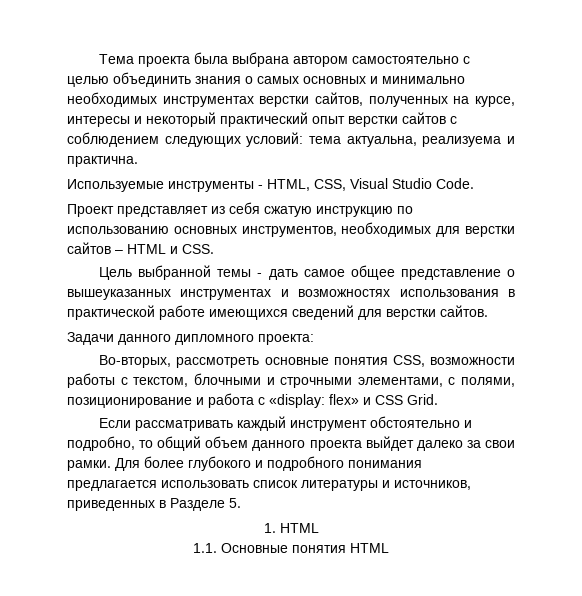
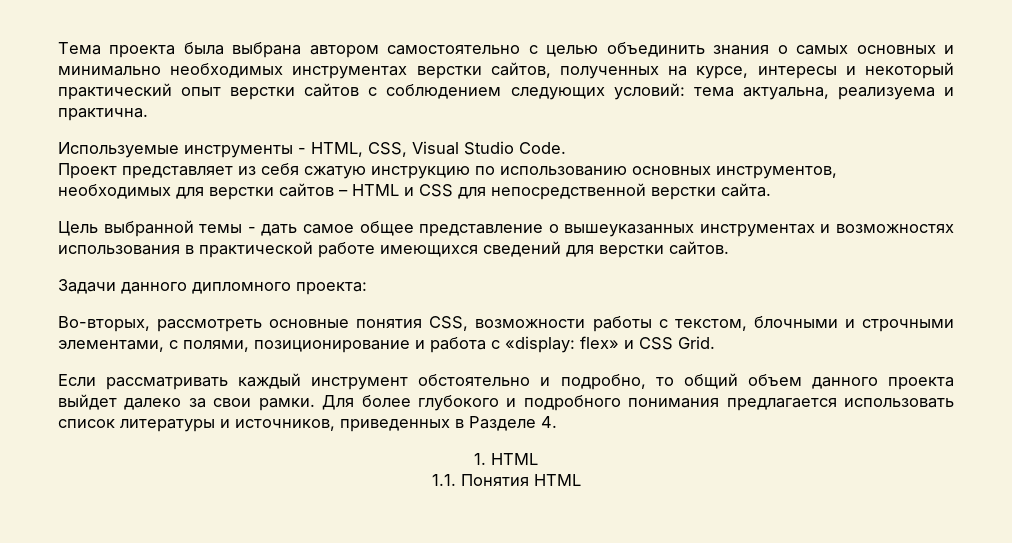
- Проект представляет из себя сжатую инструкцию по использованию основных инструментов, необходимых для верстки сайтов – HTML и CSS.
+ Проект представляет из себя сжатую инструкцию по использованию основных инструментов, необходимых для верстки сайтов – HTML и CSS для непосредственной верстки сайта.
- Для более глубокого и подробного понимания предлагается использовать список литературы и источников, приведенных в Разделе 5.
+ Для более глубокого и подробного понимания предлагается использовать список литературы и источников, приведенных в Разделе 4.
- 1.1. Основные понятия HTML
+ 1.1. Понятия HTML

